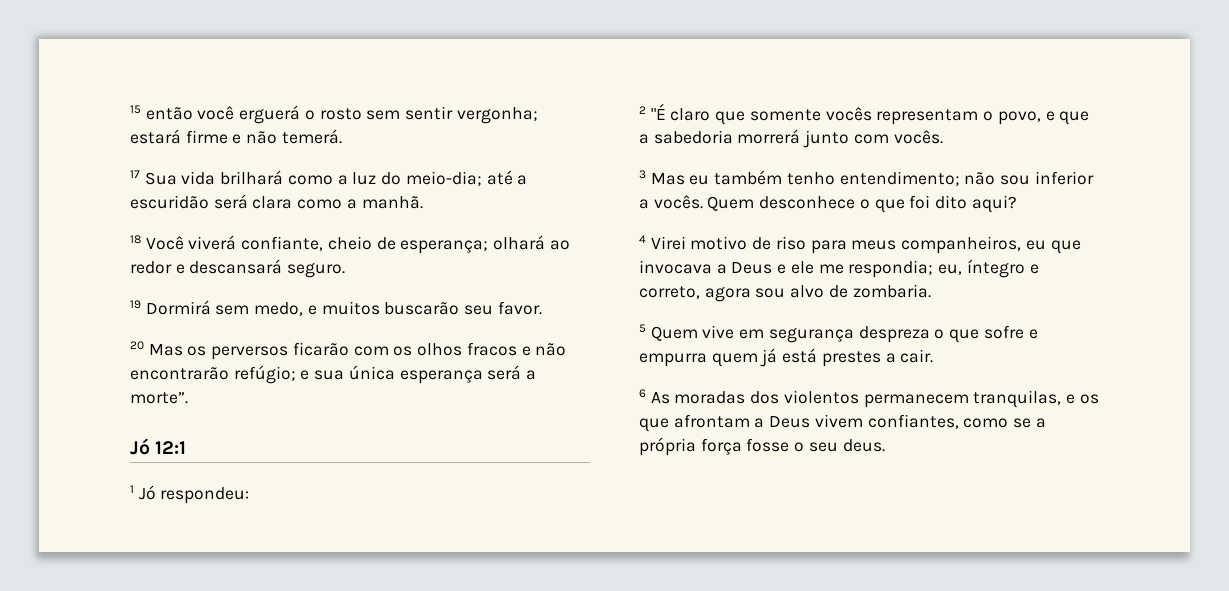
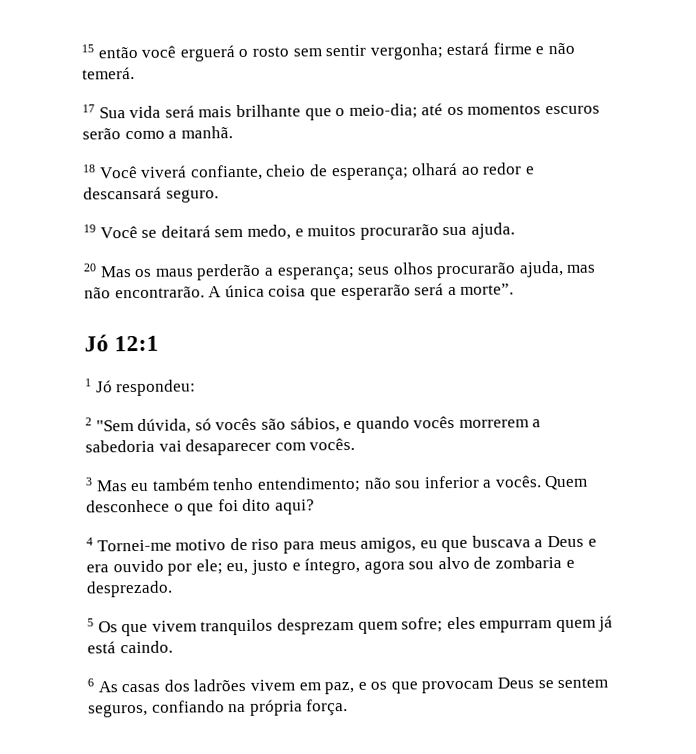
- 17 Sua vida brilhará como a luz do meio-dia; até a escuridão será clara como a manhã.
+ 17 Sua vida será mais brilhante que o meio-dia; até os momentos escuros serão como a manhã.
- 19 Dormirá sem medo, e muitos buscarão seu favor.
+ 19 Você se deitará sem medo, e muitos procurarão sua ajuda.
- 20 Mas os perversos ficarão com os olhos fracos e não encontrarão refúgio; e sua única esperança será a morte”.
+ 20 Mas os maus perderão a esperança; seus olhos procurarão ajuda, mas não encontrarão. A única coisa que esperarão será a morte”.
- 2 "É claro que somente vocês representam o povo, e que a sabedoria morrerá junto com vocês.
+ 2 "Sem dúvida, só vocês são sábios, e quando vocês morrerem a sabedoria vai desaparecer com vocês.
- 4 Virei motivo de riso para meus companheiros, eu que invocava a Deus e ele me respondia; eu, íntegro e correto, agora sou alvo de zombaria.
- 5 Quem vive em segurança despreza o que sofre e empurra quem já está prestes a cair.
- 6 As moradas dos violentos permanecem tranquilas, e os que afrontam a Deus vivem confiantes, como se a própria força fosse o seu deus.
+ 4 Tornei-me motivo de riso para meus amigos, eu que buscava a Deus e era ouvido por ele; eu, justo e íntegro, agora sou alvo de zombaria e desprezado.
+ 5 Os que vivem tranquilos desprezam quem sofre; eles empurram quem já está caindo.
+ 6 As casas dos ladrões vivem em paz, e os que provocam Deus se sentem seguros, confiando na própria força.

